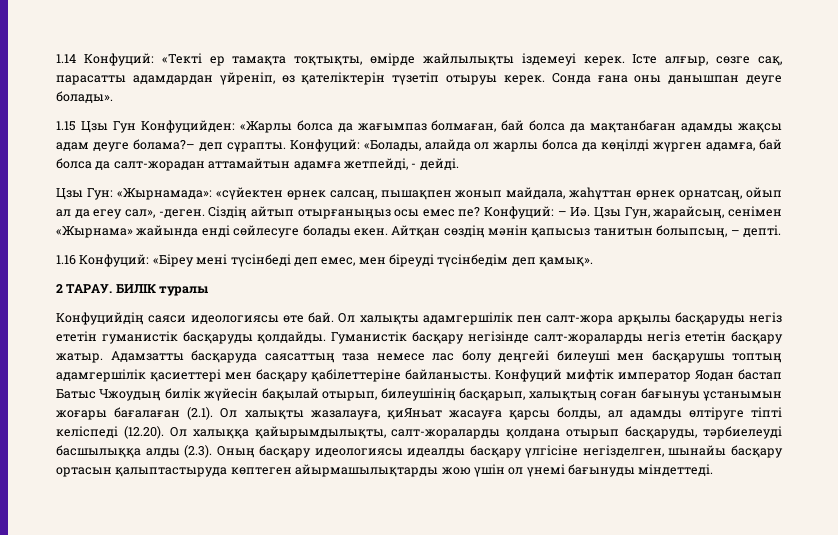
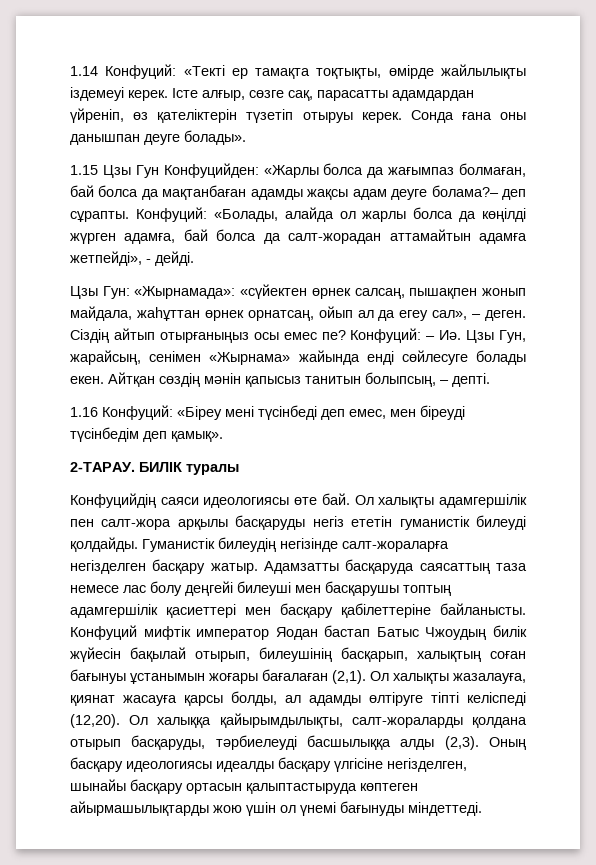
- Конфуций: «Болады, алайда ол жарлы болса да көңілді жүрген адамға, бай болса да салт-жорадан аттамайтын адамға жетпейді, - дейді.
+ Конфуций: «Болады, алайда ол жарлы болса да көңілді жүрген адамға, бай болса да салт-жорадан аттамайтын адамға жетпейді», - дейді.
- Цзы Гун: «Жырнамада»: «сүйектен өрнек салсаң, пышақпен жонып майдала, жаһұттан өрнек орнатсаң, ойып ал да егеу сал», -деген.
+ Цзы Гун: «Жырнамада»: «сүйектен өрнек салсаң, пышақпен жонып майдала, жаһұттан өрнек орнатсаң, ойып ал да егеу сал», – деген.
- 2 ТАРАУ.
+ 2-ТАРАУ.
- Ол халықты адамгершілік пен салт-жора арқылы басқаруды негіз ететін гуманистік басқаруды қолдайды.
+ Ол халықты адамгершілік пен салт-жора арқылы басқаруды негіз ететін гуманистік билеуді қолдайды.
- Гуманистік басқару негізінде салт-жораларды негіз ететін басқару жатыр.
+ Гуманистік билеудің негізінде салт-жораларға негізделген басқару жатыр.
- Конфуций мифтік император Яодан бастап Батыс Чжоудың билік жүйесін бақылай отырып, билеушінің басқарып, халықтың соған бағынуы ұстанымын жоғары бағалаған (2.1). Ол халықты жазалауға, қиЯньат жасауға қарсы болды, ал адамды өлтіруге тіпті келіспеді (12.20). Ол халыққа қайырымдылықты, салт-жораларды қолдана отырып басқаруды, тәрбиелеуді басшылыққа алды (2.3). Оның басқару идеологиясы идеалды басқару үлгісіне негізделген, шынайы басқару ортасын қалыптастыруда көптеген айырмашылықтарды жою үшін ол үнемі бағынуды міндеттеді.
+ Конфуций мифтік император Яодан бастап Батыс Чжоудың билік жүйесін бақылай отырып, билеушінің басқарып, халықтың соған бағынуы ұстанымын жоғары бағалаған (2,1). Ол халықты жазалауға, қиянат жасауға қарсы болды, ал адамды өлтіруге тіпті келіспеді (12,20). Ол халыққа қайырымдылықты, салт-жораларды қолдана отырып басқаруды, тәрбиелеуді басшылыққа алды (2,3). Оның басқару идеологиясы идеалды басқару үлгісіне негізделген, шынайы басқару ортасын қалыптастыруда көптеген айырмашылықтарды жою үшін ол үнемі бағынуды міндеттеді.

